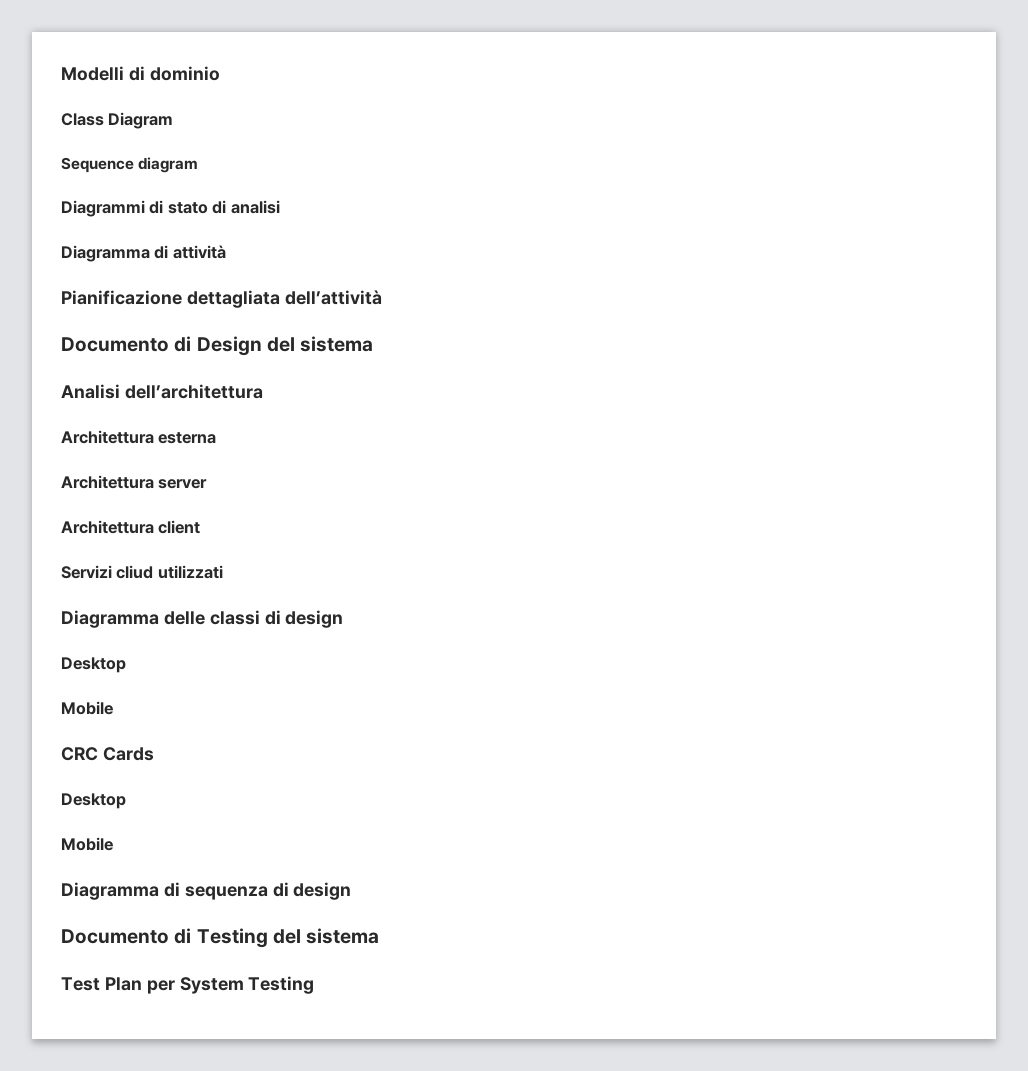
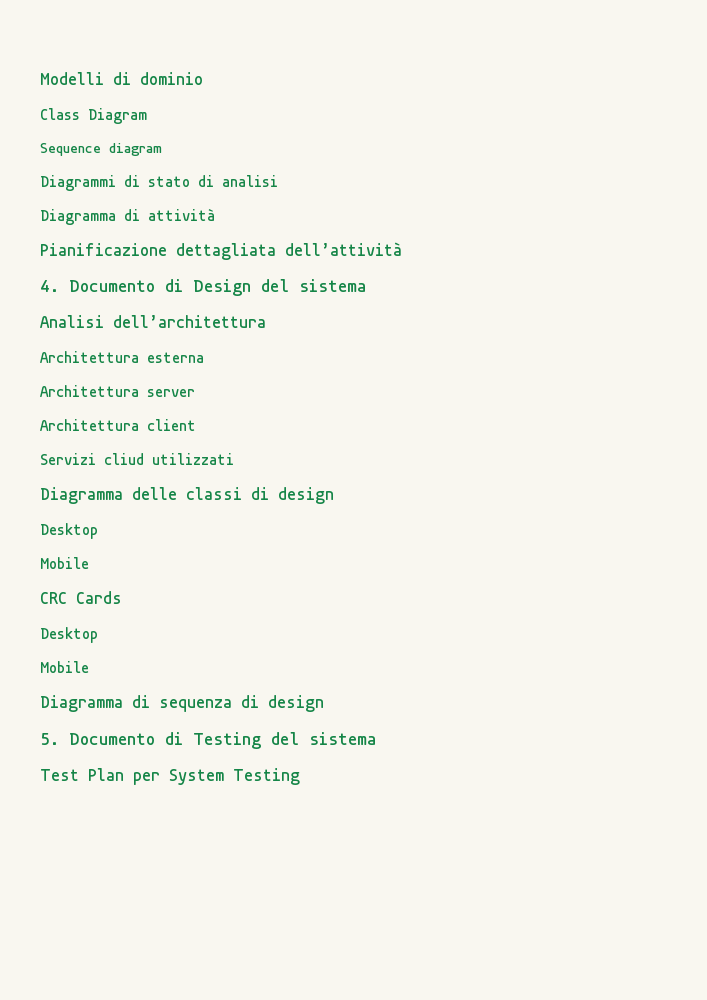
- Documento di Design del sistema
+ 4. Documento di Design del sistema
- Documento di Testing del sistema
+ 5. Documento di Testing del sistema

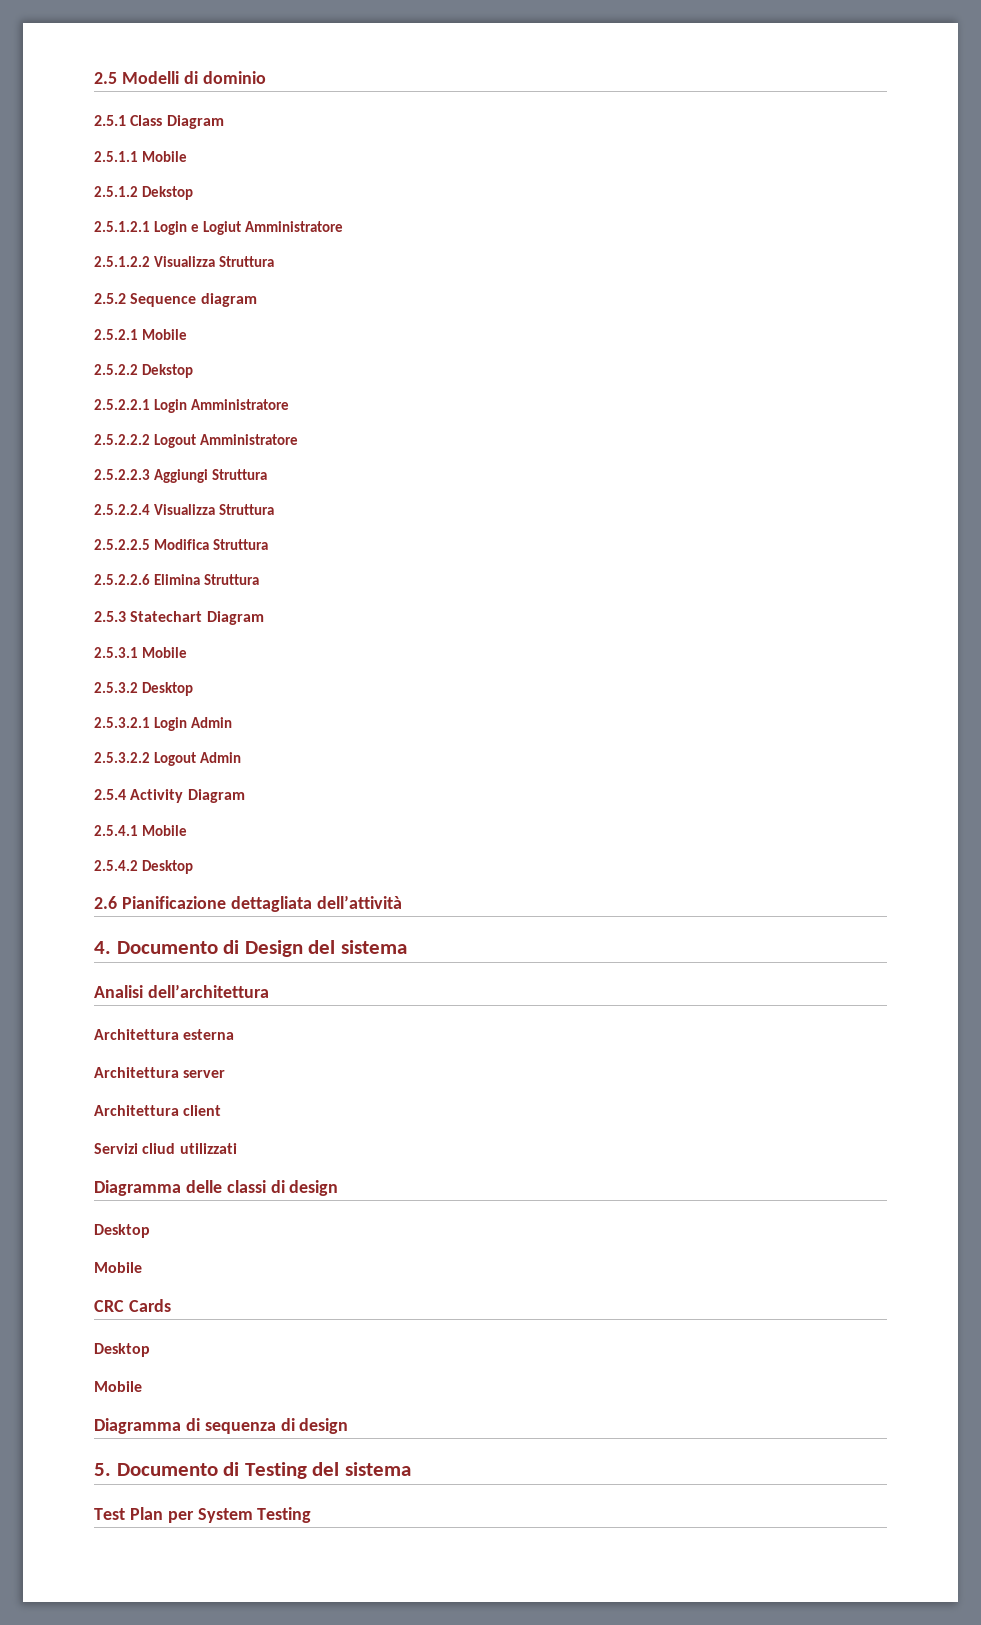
- Modelli di dominio
+ 2.5 Modelli di dominio
- Class Diagram
+ 2.5.1 Class Diagram
- Sequence diagram
- Diagrammi di stato di analisi
- Diagramma di attività
- Pianificazione dettagliata dell’attività
+ 2.5.1.1 Mobile
+ 2.5.1.2 Dekstop
+ 2.5.1.2.1 Login e Logiut Amministratore
+ 2.5.1.2.2 Visualizza Struttura
+ 2.5.2 Sequence diagram
+ 2.5.2.1 Mobile
+ 2.5.2.2 Dekstop
+ 2.5.2.2.1 Login Amministratore
+ 2.5.2.2.2 Logout Amministratore
+ 2.5.2.2.3 Aggiungi Struttura
+ 2.5.2.2.4 Visualizza Struttura
+ 2.5.2.2.5 Modifica Struttura
+ 2.5.2.2.6 Elimina Struttura
+ 2.5.3 Statechart Diagram
+ 2.5.3.1 Mobile
+ 2.5.3.2 Desktop
+ 2.5.3.2.1 Login Admin
+ 2.5.3.2.2 Logout Admin
+ 2.5.4 Activity Diagram
+ 2.5.4.1 Mobile
+ 2.5.4.2 Desktop
+ 2.6 Pianificazione dettagliata dell’attività

